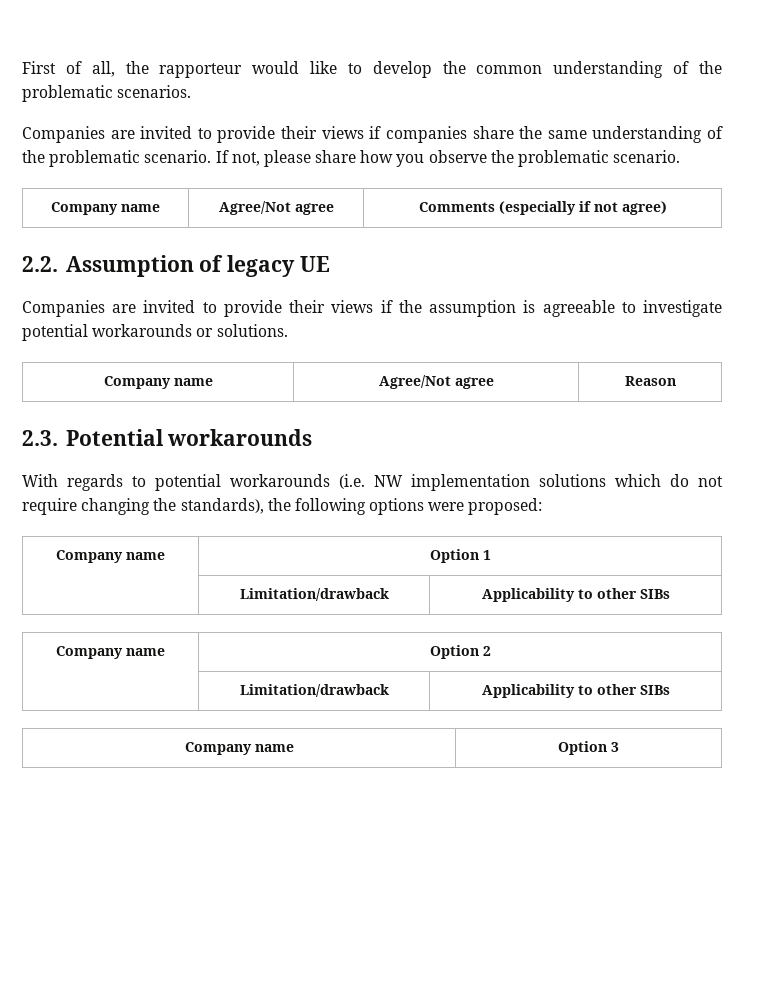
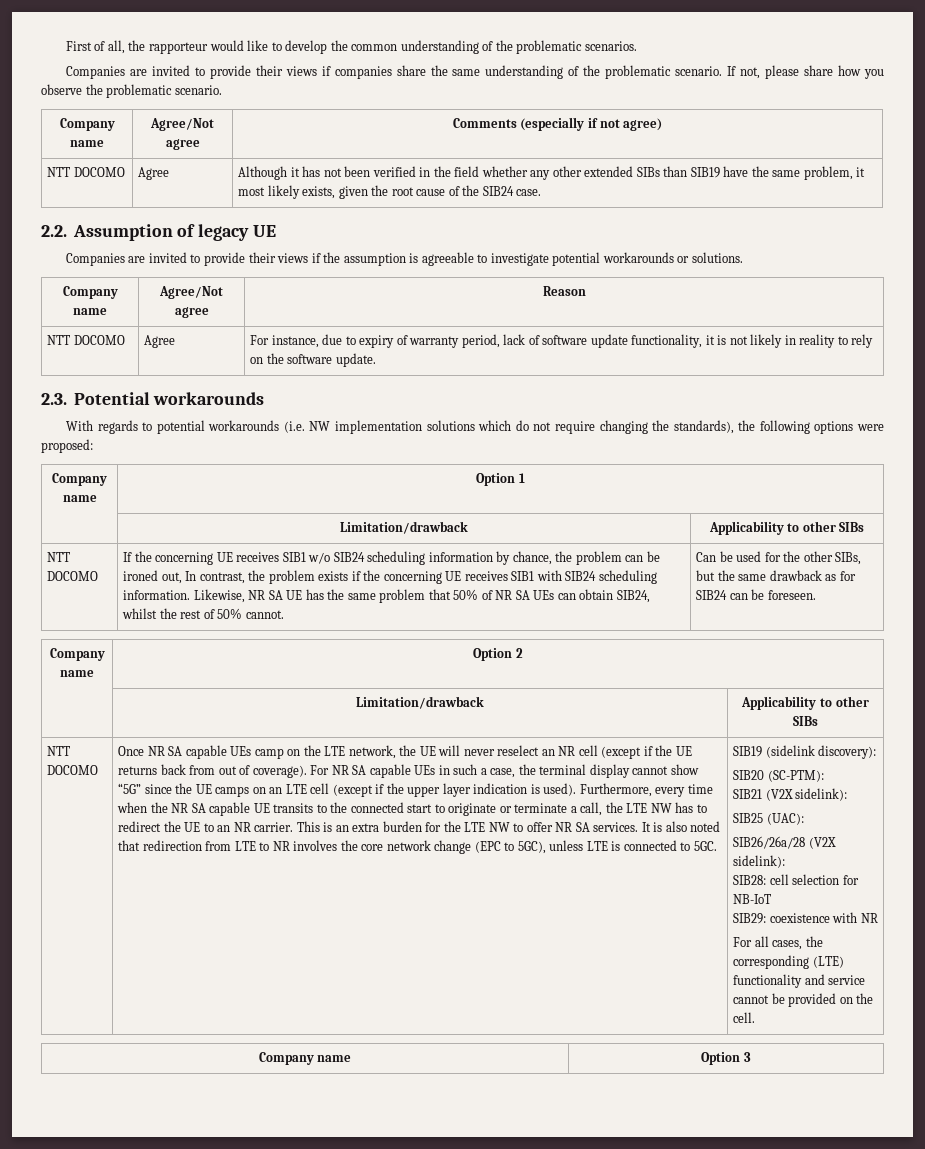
+ NTT DOCOMO | Agree | Although it has not been verified in the field whether any other extended SIBs than SIB19 have the same problem, it most likely exists, given the root cause of the SIB24 case.
+ NTT DOCOMO | Agree | For instance, due to expiry of warranty period, lack of software update functionality, it is not likely in reality to rely on the software update.
+ NTT DOCOMO | If the concerning UE receives SIB1 w/o SIB24 scheduling information by chance, the problem can be ironed out, In contrast, the problem exists if the concerning UE receives SIB1 with SIB24 scheduling information. Likewise, NR SA UE has the same problem that 50% of NR SA UEs can obtain SIB24, whilst the rest of 50% cannot. | Can be used for the other SIBs, but the same drawback as for SIB24 can be foreseen.
+ NTT DOCOMO | Once NR SA capable UEs camp on the LTE network, the UE will never reselect an NR cell (except if the UE returns back from out of coverage). For NR SA capable UEs in such a case, the terminal display cannot show “5G” since the UE camps on an LTE cell (except if the upper layer indication is used). Furthermore, every time when the NR SA capable UE transits to the connected start to originate or terminate a call, the LTE NW has to redirect the UE to an NR carrier. This is an extra burden for the LTE NW to offer NR SA services. It is also noted that redirection from LTE to NR involves the core network change (EPC to 5GC), unless LTE is connected to 5GC. | SIB19 (sidelink discovery):
+ SIB20 (SC-PTM):
+ SIB21 (V2X sidelink):
+ SIB25 (UAC):
+ SIB26/26a/28 (V2X sidelink):
+ SIB28: cell selection for NB-IoT
+ SIB29: coexistence with NR
+ For all cases, the corresponding (LTE) functionality and service cannot be provided on the cell.

